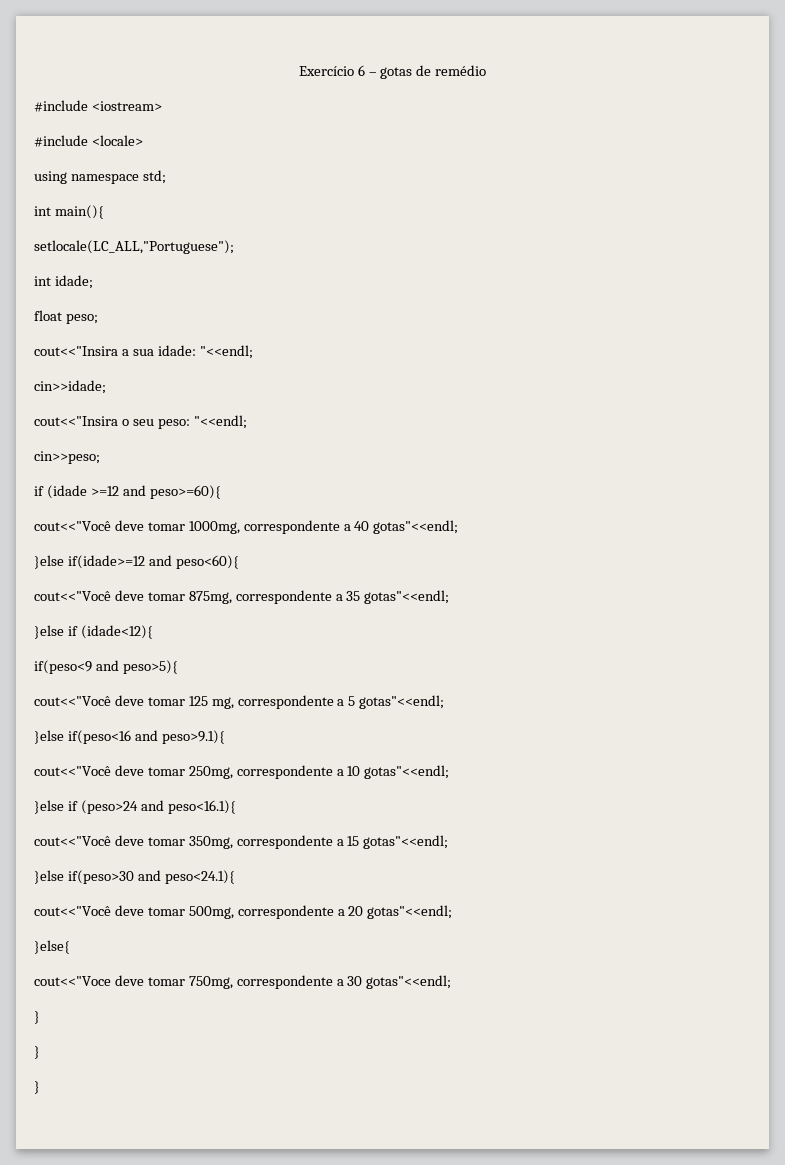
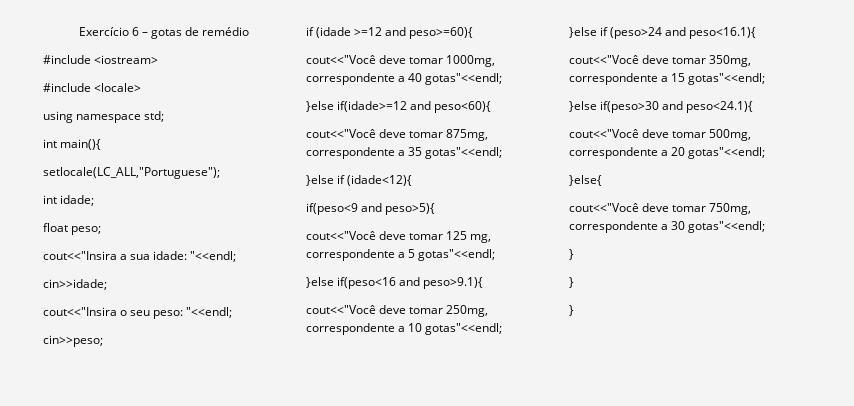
- cout<<"Voce deve tomar 750mg, correspondente a 30 gotas"<<endl;
+ cout<<"Você deve tomar 750mg, correspondente a 30 gotas"<<endl;

